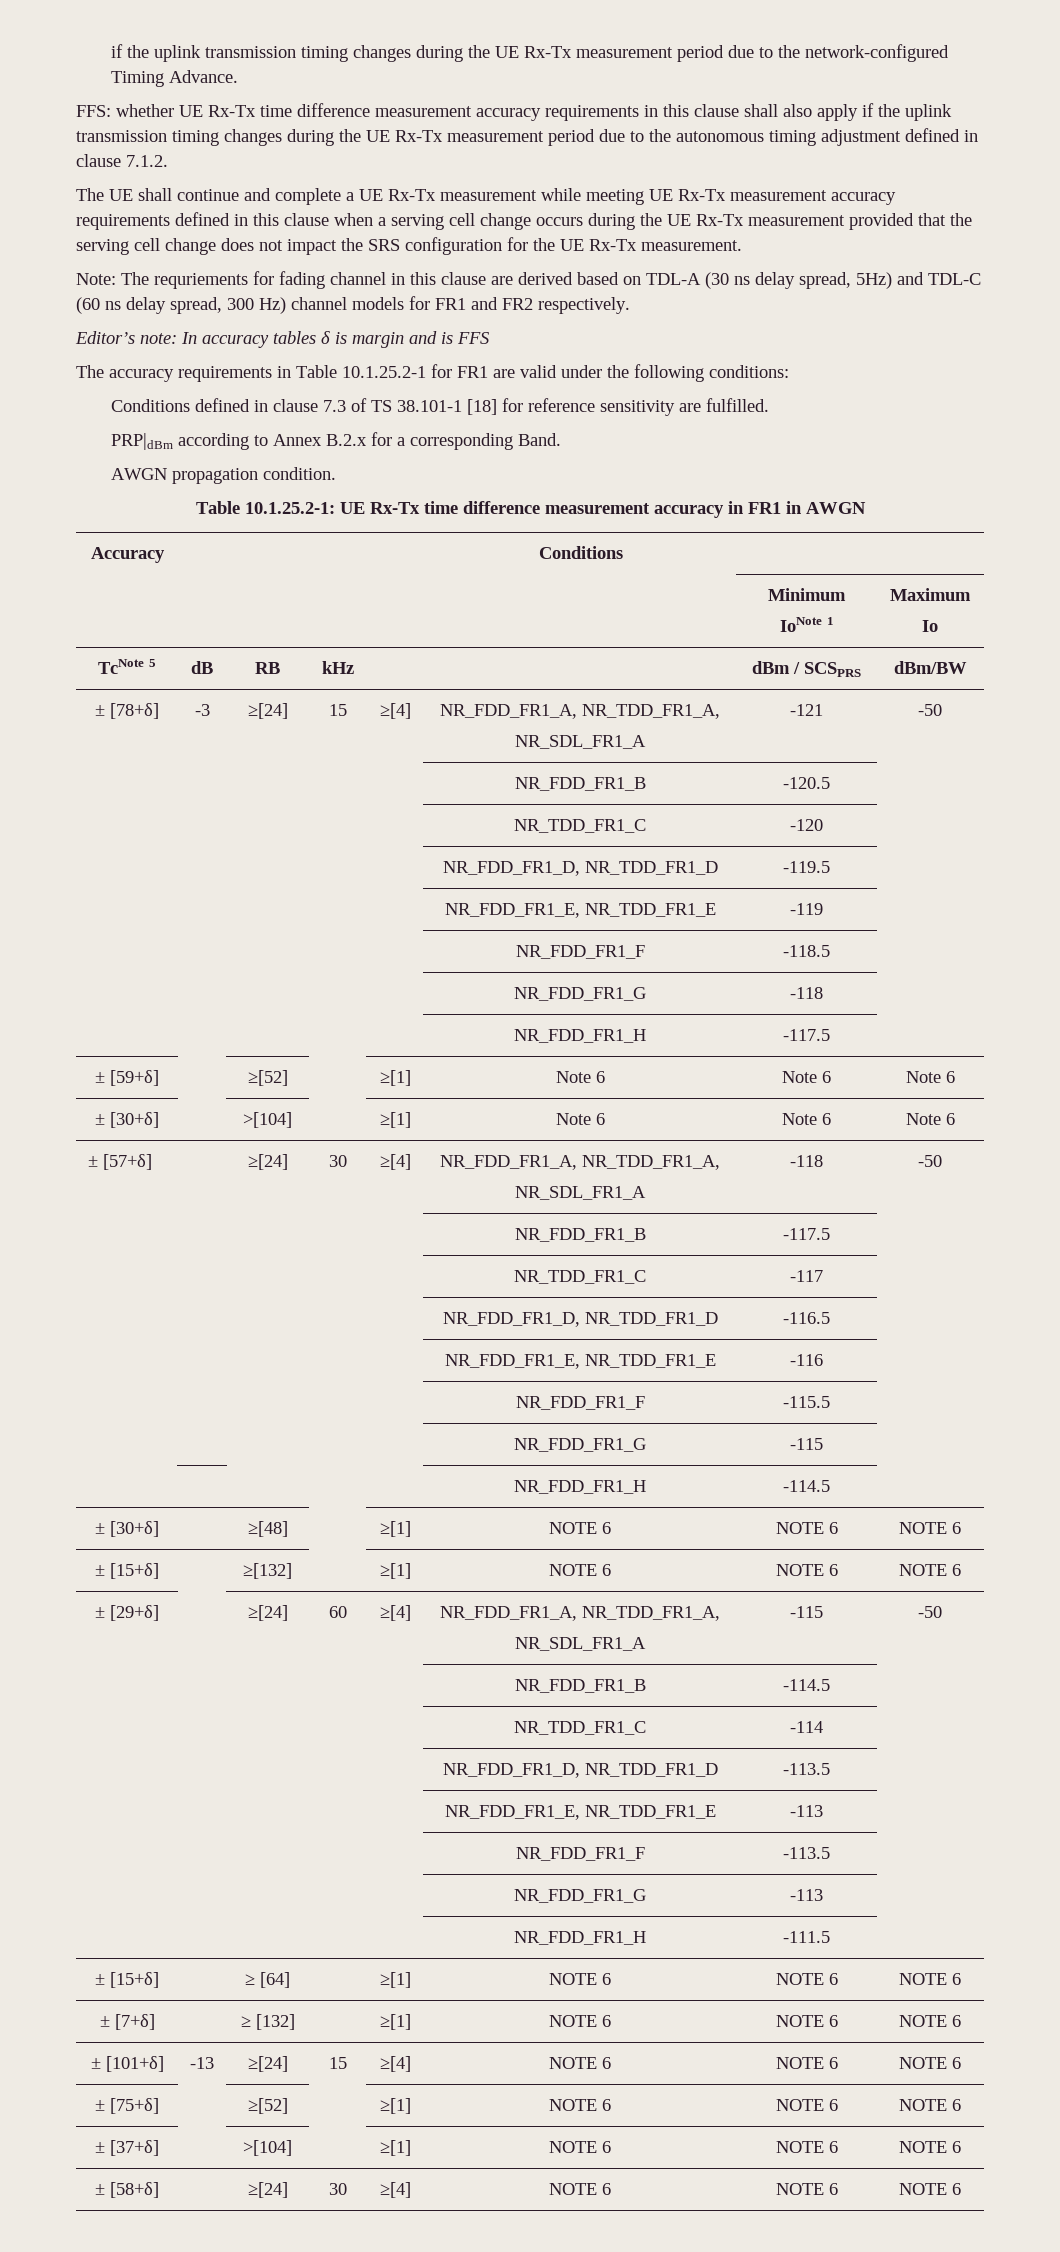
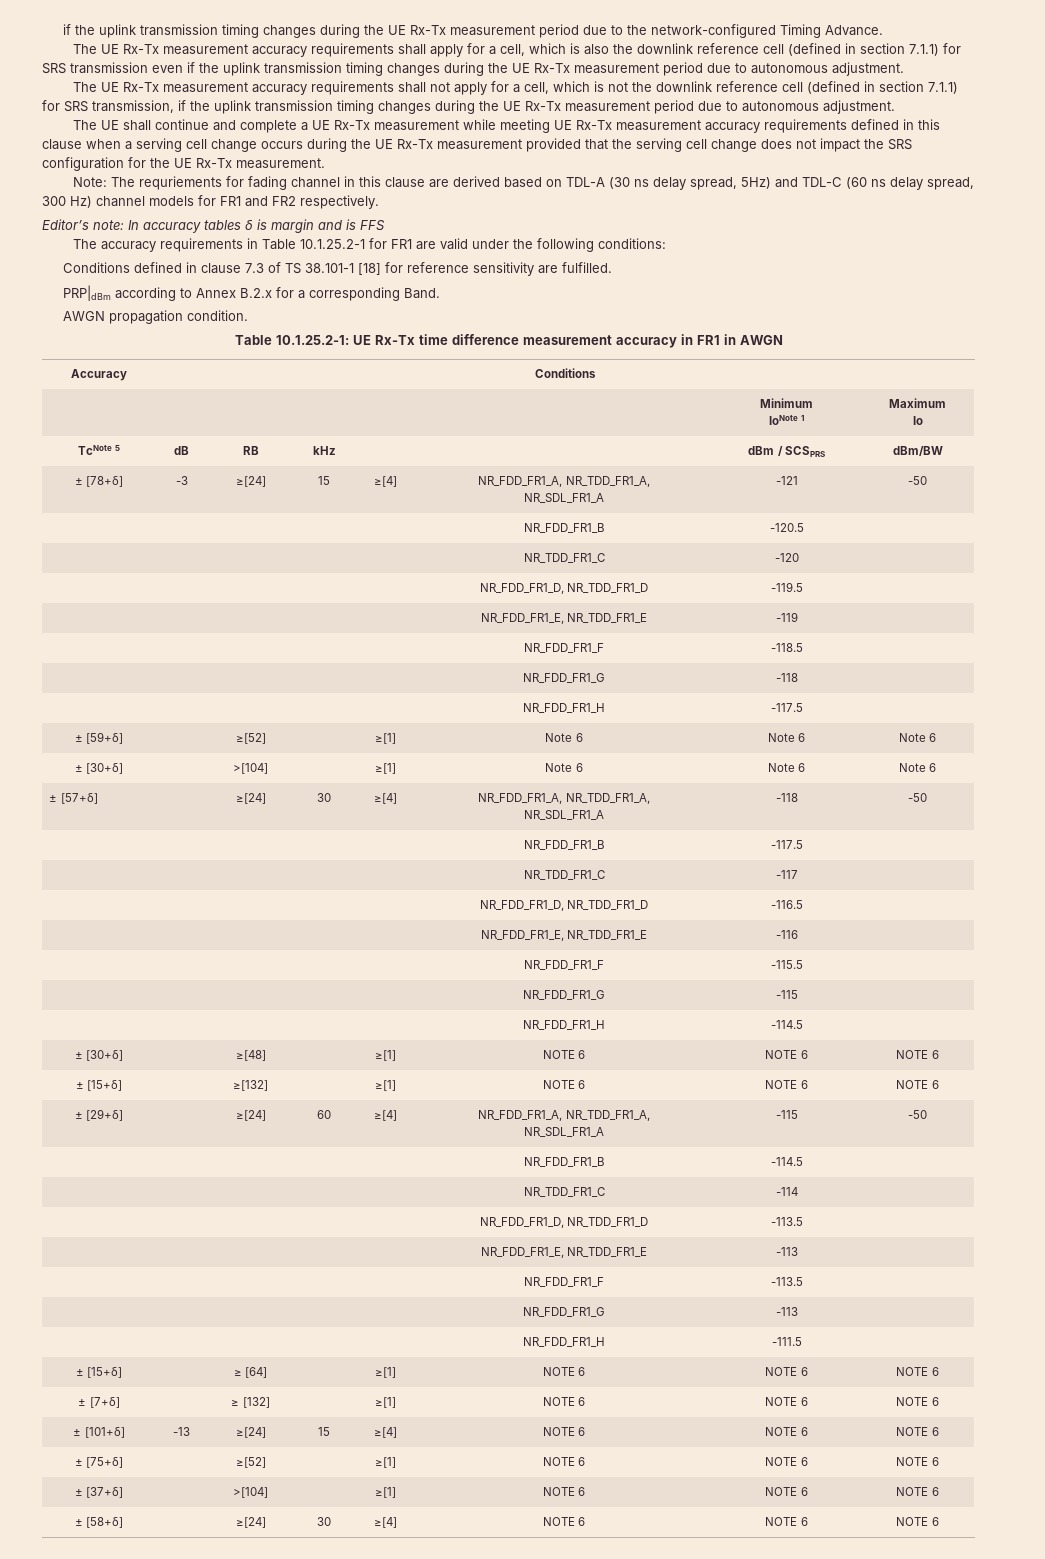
- FFS: whether UE Rx-Tx time difference measurement accuracy requirements in this clause shall also apply if the uplink transmission timing changes during the UE Rx-Tx measurement period due to the autonomous timing adjustment defined in clause 7.1.2.
+ The UE Rx-Tx measurement accuracy requirements shall apply for a cell, which is also the downlink reference cell (defined in section 7.1.1) for SRS transmission even if the uplink transmission timing changes during the UE Rx-Tx measurement period due to autonomous adjustment.
+ The UE Rx-Tx measurement accuracy requirements shall not apply for a cell, which is not the downlink reference cell (defined in section 7.1.1) for SRS transmission, if the uplink transmission timing changes during the UE Rx-Tx measurement period due to autonomous adjustment.

